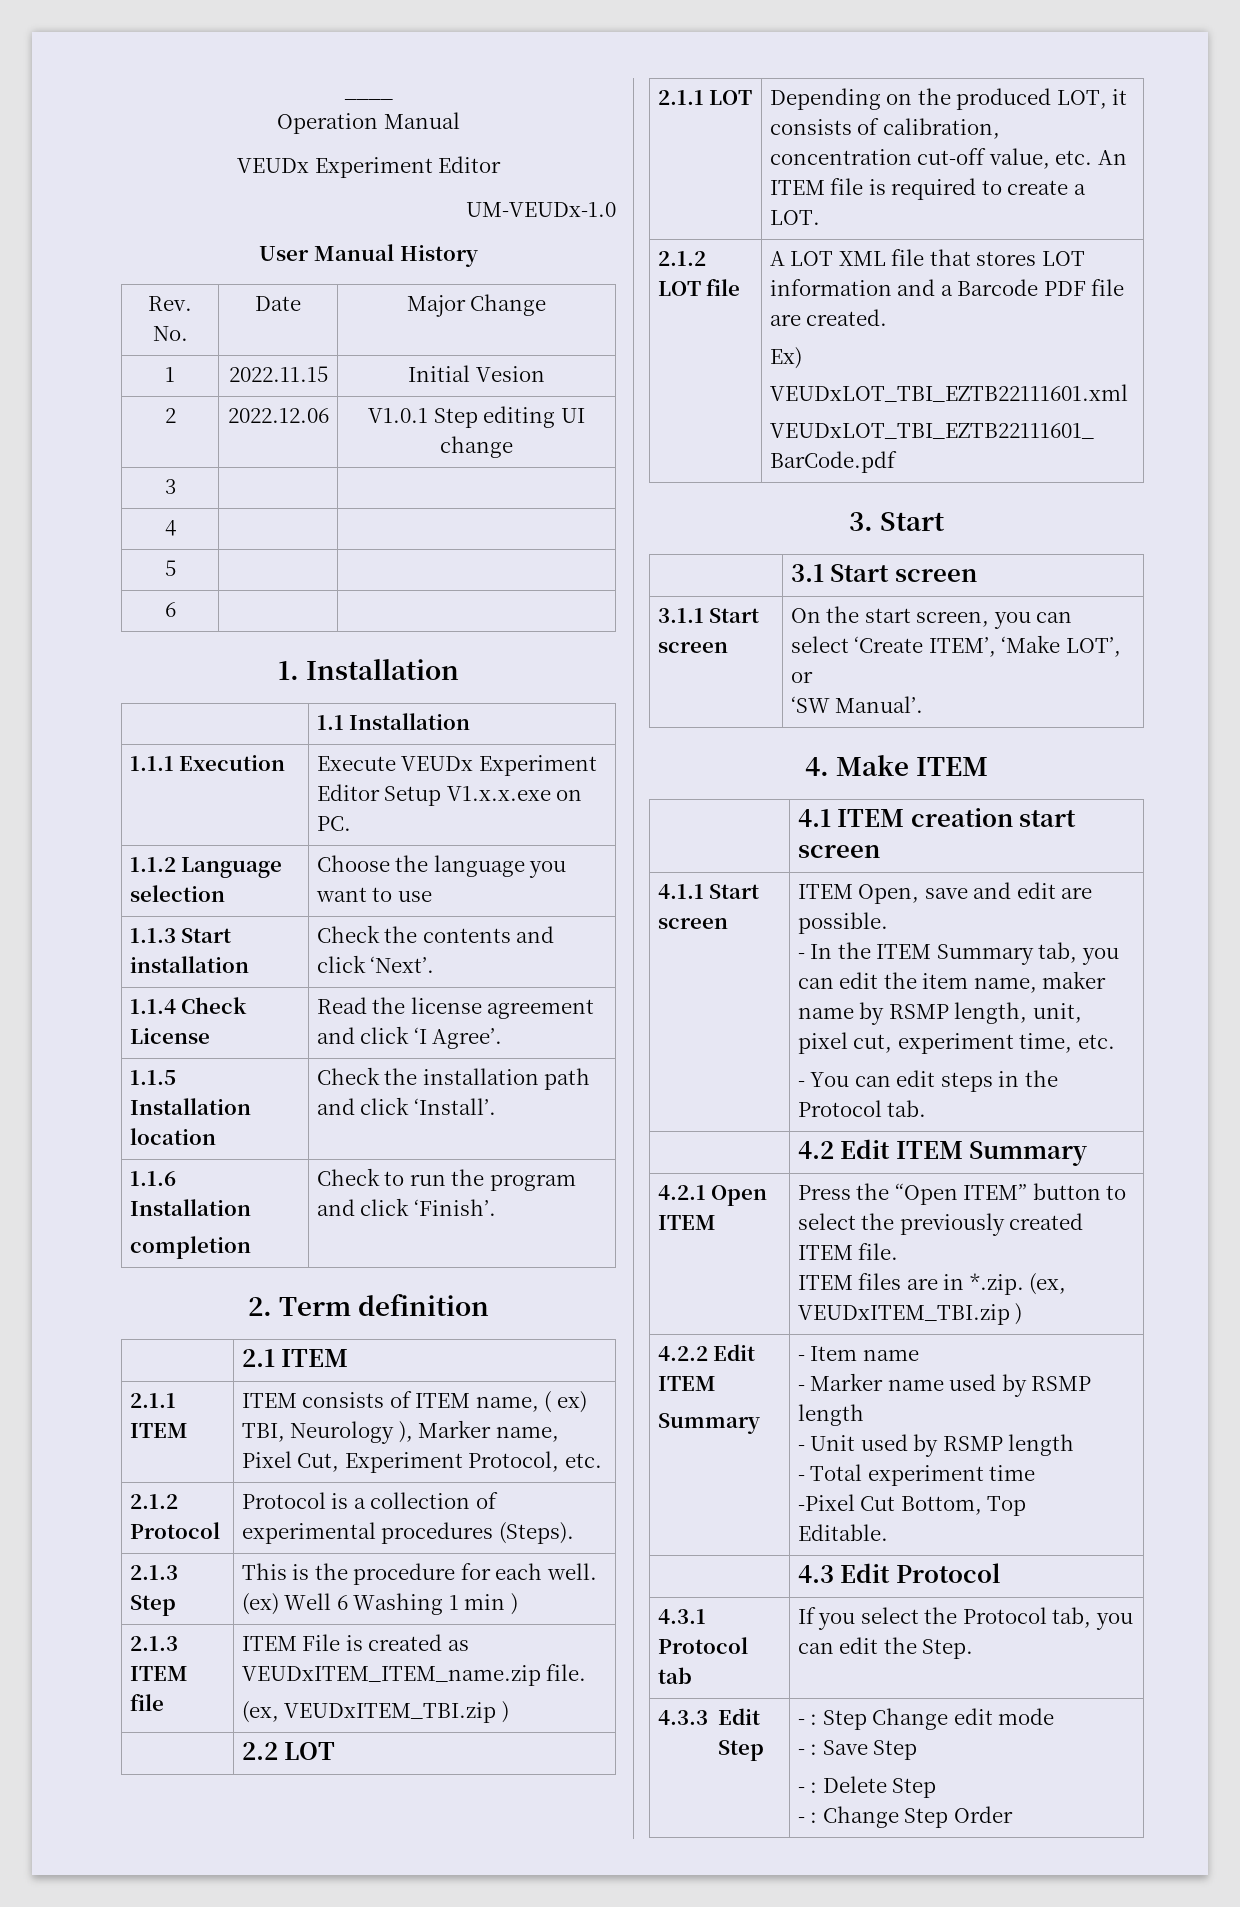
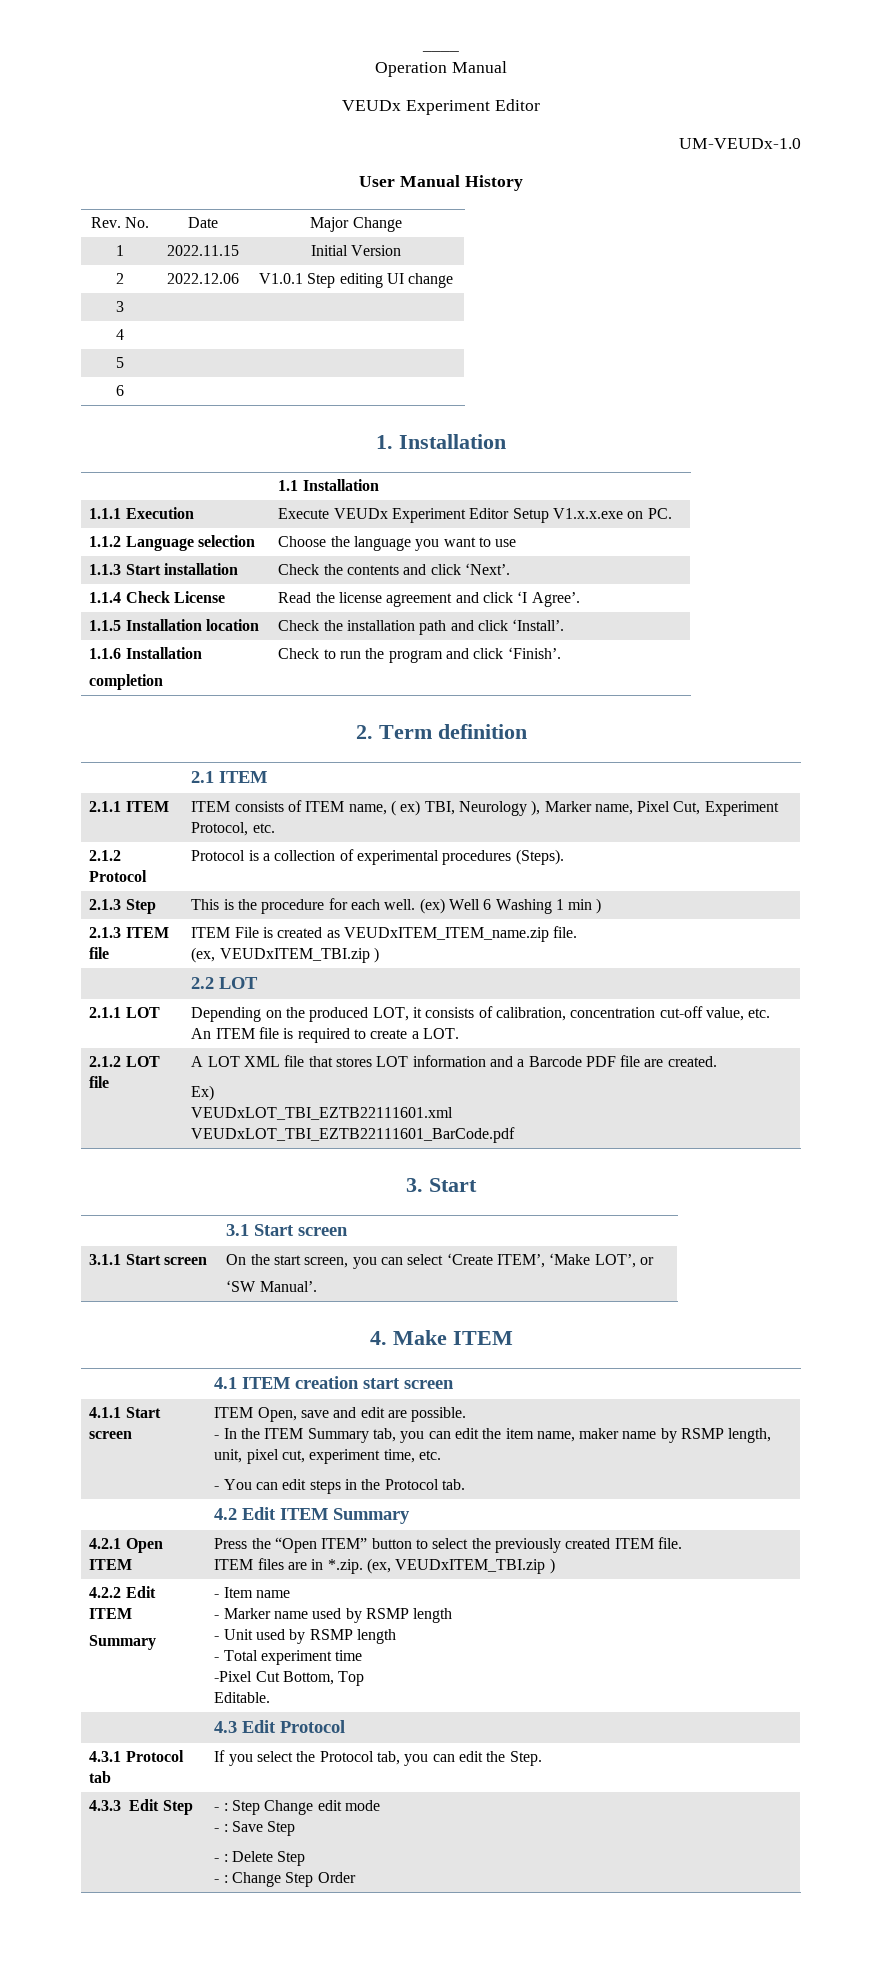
- 1 | 2022.11.15 | Initial Vesion
+ 1 | 2022.11.15 | Initial Version

